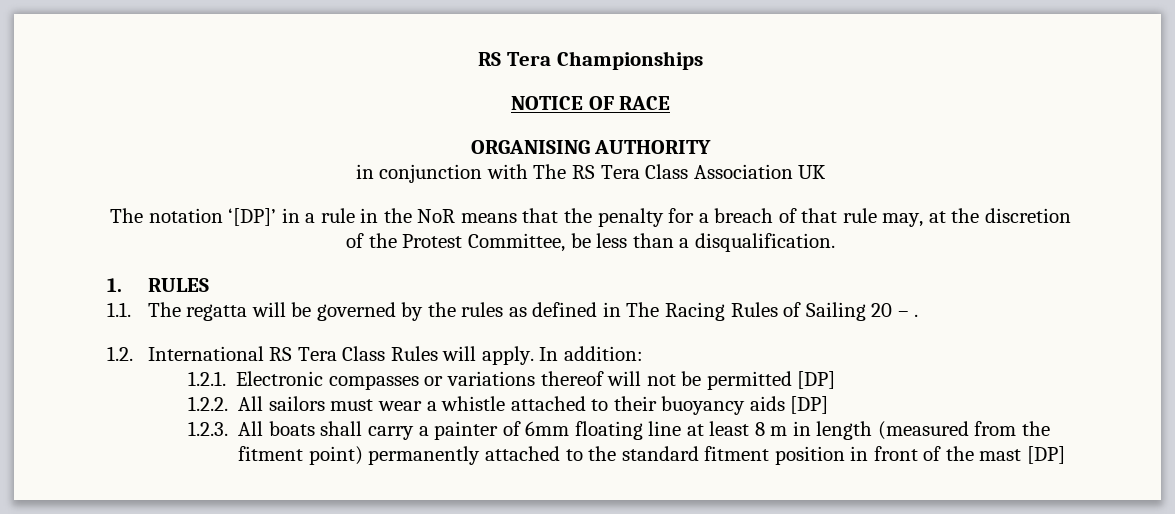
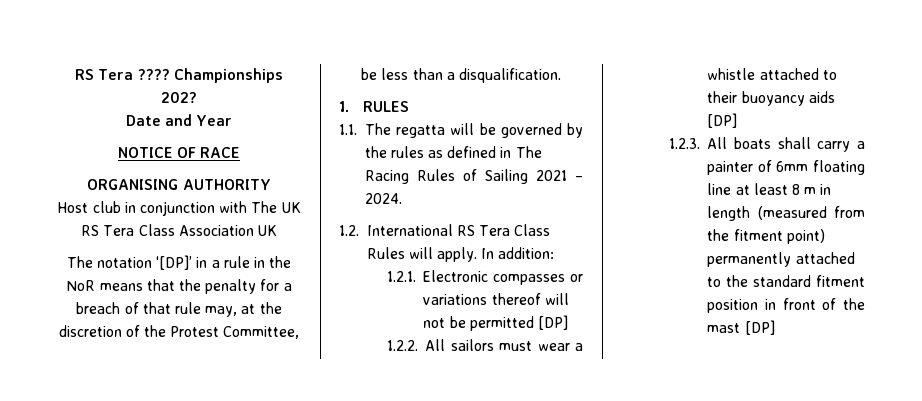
- RS Tera Championships
+ RS Tera ???? Championships 202?
+ Date and Year
- in conjunction with The RS Tera Class Association UK
+ Host club in conjunction with The UK RS Tera Class Association UK
- 1.1. The regatta will be governed by the rules as defined in The Racing Rules of Sailing 20 – .
+ 1.1. The regatta will be governed by the rules as defined in The Racing Rules of Sailing 2021 – 2024.

